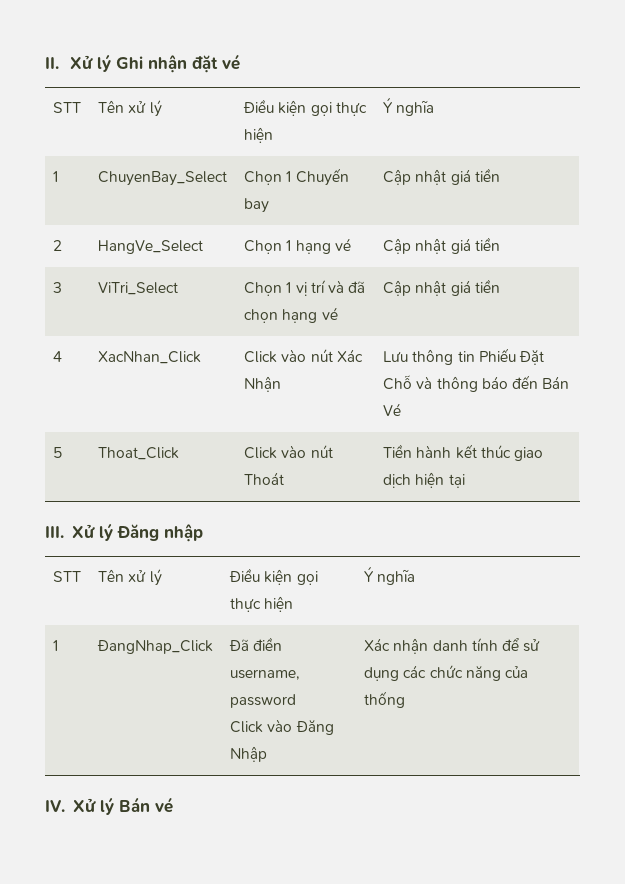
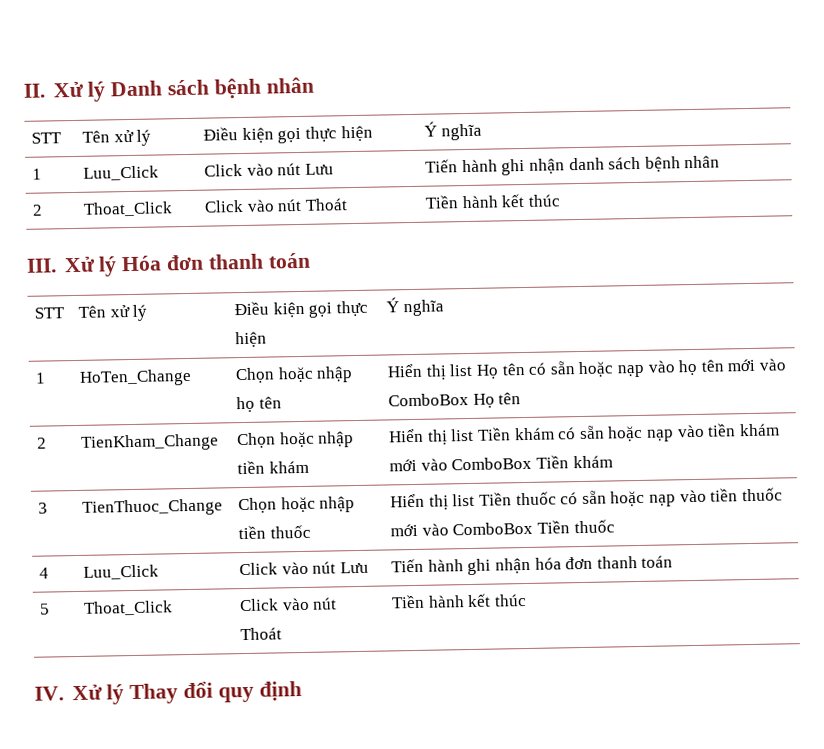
- II. Xử lý Ghi nhận đặt vé
+ II. Xử lý Danh sách bệnh nhân
- 1 | ChuyenBay_Select | Chọn 1 Chuyến bay | Cập nhật giá tiền
- 2 | HangVe_Select | Chọn 1 hạng vé | Cập nhật giá tiền
- 3 | ViTri_Select | Chọn 1 vị trí và đã chọn hạng vé | Cập nhật giá tiền
- 4 | XacNhan_Click | Click vào nút Xác Nhận | Lưu thông tin Phiếu Đặt Chỗ và thông báo đến Bán Vé
- 5 | Thoat_Click | Click vào nút Thoát | Tiền hành kết thúc giao dịch hiện tại
+ 1 | Luu_Click | Click vào nút Lưu | Tiến hành ghi nhận danh sách bệnh nhân
+ 2 | Thoat_Click | Click vào nút Thoát | Tiền hành kết thúc
- III. Xử lý Đăng nhập
+ III. Xử lý Hóa đơn thanh toán
- 1 | ĐangNhap_Click | Đã điền username, password
- Click vào Đăng Nhập | Xác nhận danh tính để sử dụng các chức năng của thống
+ 1 | HoTen_Change | Chọn hoặc nhập họ tên | Hiển thị list Họ tên có sẵn hoặc nạp vào họ tên mới vào ComboBox Họ tên
+ 2 | TienKham_Change | Chọn hoặc nhập tiền khám | Hiển thị list Tiền khám có sẵn hoặc nạp vào tiền khám mới vào ComboBox Tiền khám
+ 3 | TienThuoc_Change | Chọn hoặc nhập tiền thuốc | Hiển thị list Tiền thuốc có sẵn hoặc nạp vào tiền thuốc mới vào ComboBox Tiền thuốc
+ 4 | Luu_Click | Click vào nút Lưu | Tiến hành ghi nhận hóa đơn thanh toán
+ 5 | Thoat_Click | Click vào nút Thoát | Tiền hành kết thúc
- IV. Xử lý Bán vé
+ IV. Xử lý Thay đổi quy định

